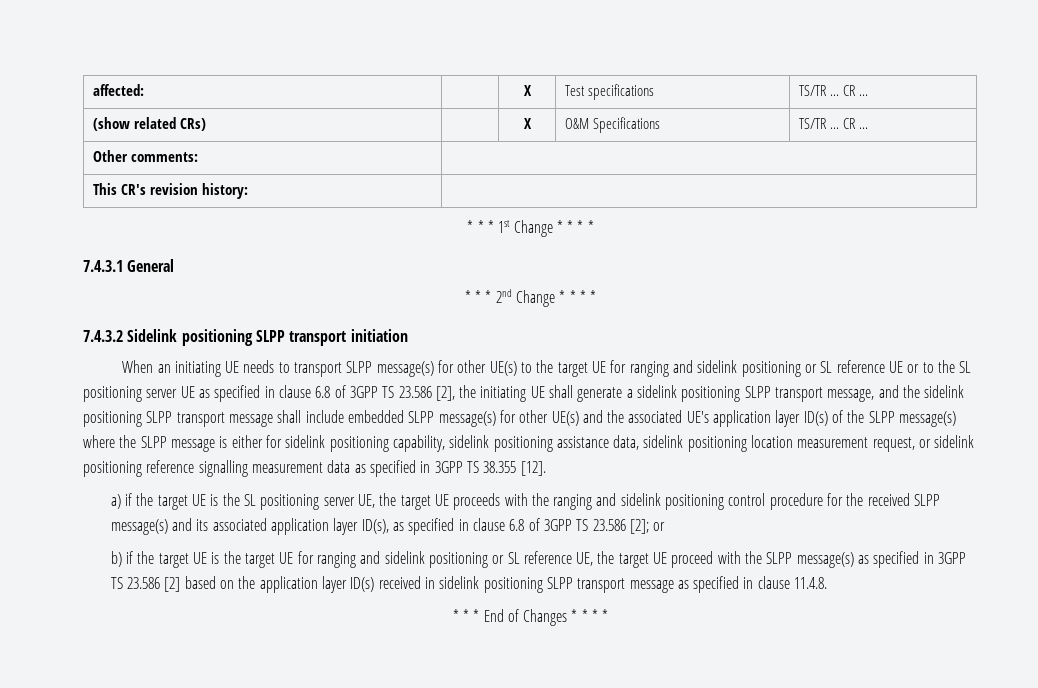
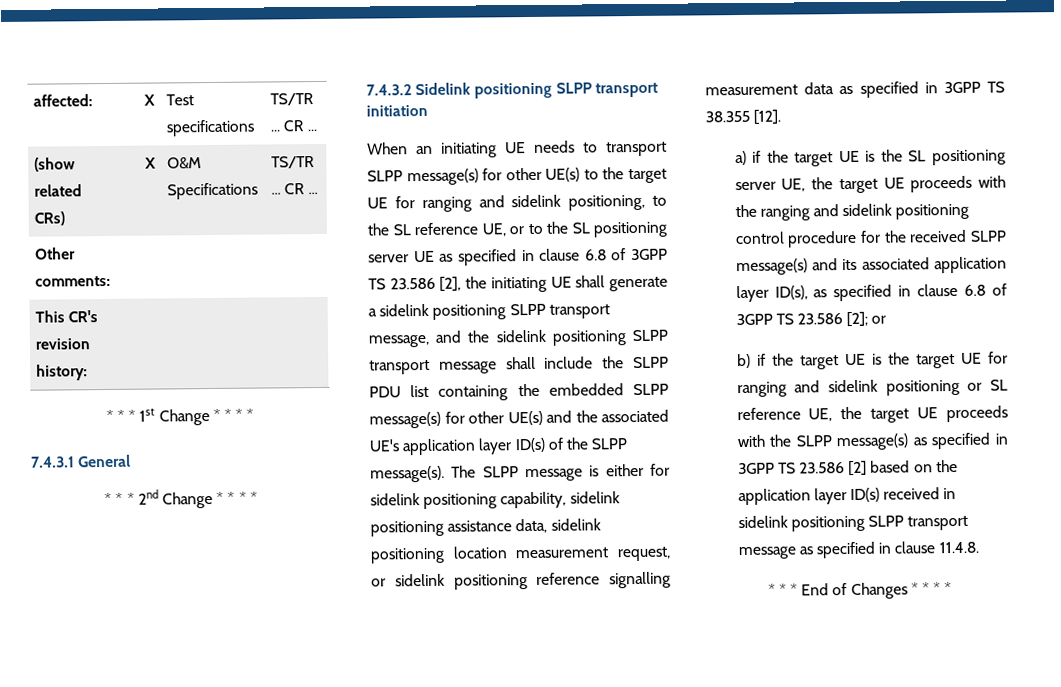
- When an initiating UE needs to transport SLPP message(s) for other UE(s) to the target UE for ranging and sidelink positioning or SL reference UE or to the SL positioning server UE as specified in clause 6.8 of 3GPP TS 23.586 [2], the initiating UE shall generate a sidelink positioning SLPP transport message, and the sidelink positioning SLPP transport message shall include embedded SLPP message(s) for other UE(s) and the associated UE's application layer ID(s) of the SLPP message(s) where the SLPP message is either for sidelink positioning capability, sidelink positioning assistance data, sidelink positioning location measurement request, or sidelink positioning reference signalling measurement data as specified in 3GPP TS 38.355 [12].
+ When an initiating UE needs to transport SLPP message(s) for other UE(s) to the target UE for ranging and sidelink positioning, to the SL reference UE, or to the SL positioning server UE as specified in clause 6.8 of 3GPP TS 23.586 [2], the initiating UE shall generate a sidelink positioning SLPP transport message, and the sidelink positioning SLPP transport message shall include the SLPP PDU list containing the embedded SLPP message(s) for other UE(s) and the associated UE's application layer ID(s) of the SLPP message(s). The SLPP message is either for sidelink positioning capability, sidelink positioning assistance data, sidelink positioning location measurement request, or sidelink positioning reference signalling measurement data as specified in 3GPP TS 38.355 [12].
- b) if the target UE is the target UE for ranging and sidelink positioning or SL reference UE, the target UE proceed with the SLPP message(s) as specified in 3GPP TS 23.586 [2] based on the application layer ID(s) received in sidelink positioning SLPP transport message as specified in clause 11.4.8.
+ b) if the target UE is the target UE for ranging and sidelink positioning or SL reference UE, the target UE proceeds with the SLPP message(s) as specified in 3GPP TS 23.586 [2] based on the application layer ID(s) received in sidelink positioning SLPP transport message as specified in clause 11.4.8.

